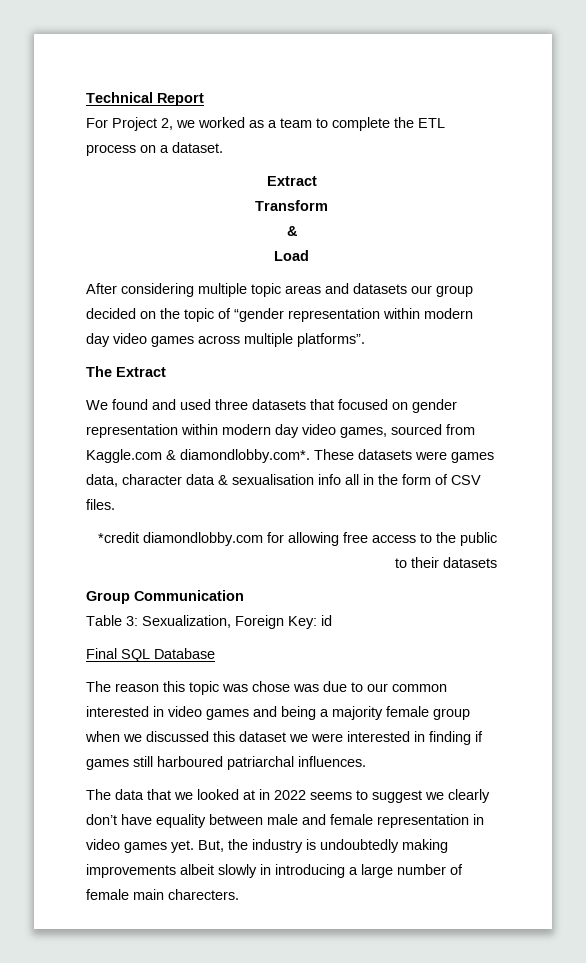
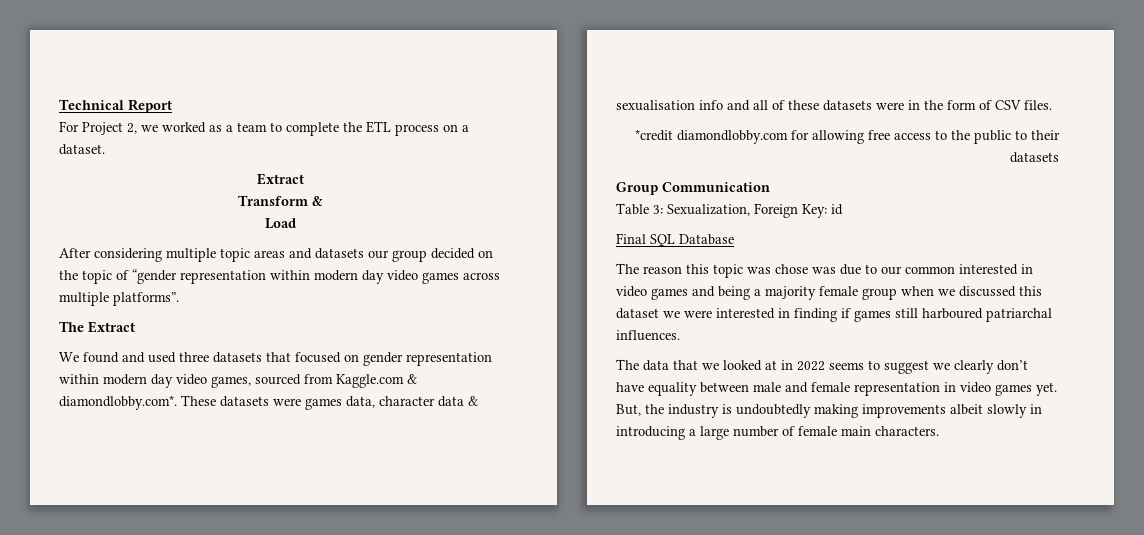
- Transform
- &
+ Transform &
- We found and used three datasets that focused on gender representation within modern day video games, sourced from Kaggle.com & diamondlobby.com*. These datasets were games data, character data & sexualisation info all in the form of CSV files.
+ We found and used three datasets that focused on gender representation within modern day video games, sourced from Kaggle.com & diamondlobby.com*. These datasets were games data, character data & sexualisation info and all of these datasets were in the form of CSV files.
- But, the industry is undoubtedly making improvements albeit slowly in introducing a large number of female main charecters.
+ But, the industry is undoubtedly making improvements albeit slowly in introducing a large number of female main characters.

